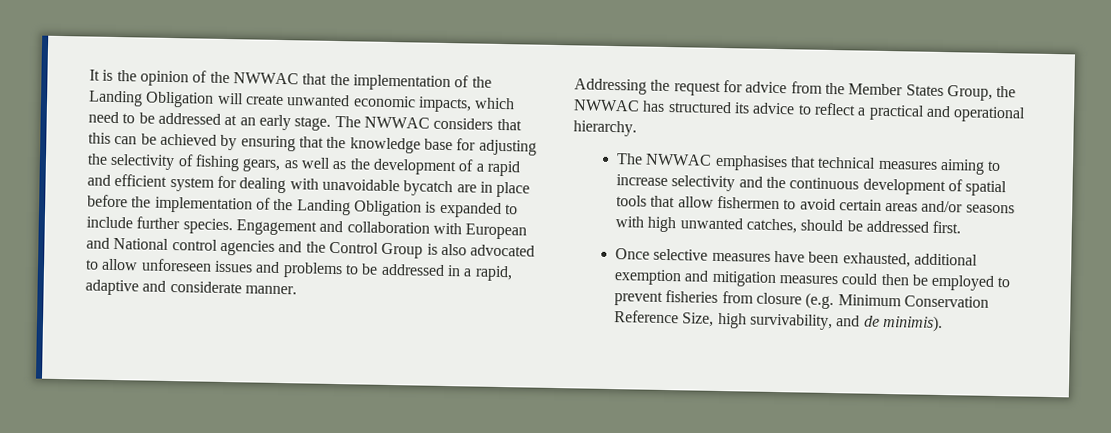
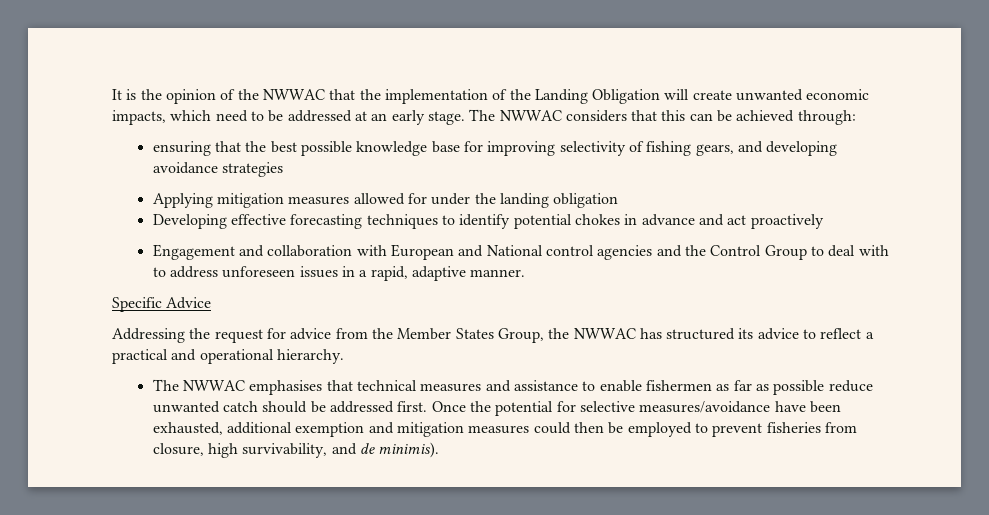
- The NWWAC considers that this can be achieved by ensuring that the knowledge base for adjusting the selectivity of fishing gears, as well as the development of a rapid and efficient system for dealing with unavoidable bycatch are in place before the implementation of the Landing Obligation is expanded to include further species. Engagement and collaboration with European and National control agencies and the Control Group is also advocated to allow unforeseen issues and problems to be addressed in a rapid, adaptive and considerate manner.
+ The NWWAC considers that this can be achieved through:
+ ensuring that the best possible knowledge base for improving selectivity of fishing gears, and developing avoidance strategies
+ Applying mitigation measures allowed for under the landing obligation
+ Developing effective forecasting techniques to identify potential chokes in advance and act proactively
+ Engagement and collaboration with European and National control agencies and the Control Group to deal with to address unforeseen issues in a rapid, adaptive manner.
+ Specific Advice
- The NWWAC emphasises that technical measures aiming to increase selectivity and the continuous development of spatial tools that allow fishermen to avoid certain areas and/or seasons with high unwanted catches, should be addressed first.
- Once selective measures have been exhausted, additional exemption and mitigation measures could then be employed to prevent fisheries from closure (e.g. Minimum Conservation Reference Size, high survivability, and de minimis).
+ The NWWAC emphasises that technical measures and assistance to enable fishermen as far as possible reduce unwanted catch should be addressed first. Once the potential for selective measures/avoidance have been exhausted, additional exemption and mitigation measures could then be employed to prevent fisheries from closure, high survivability, and de minimis).

